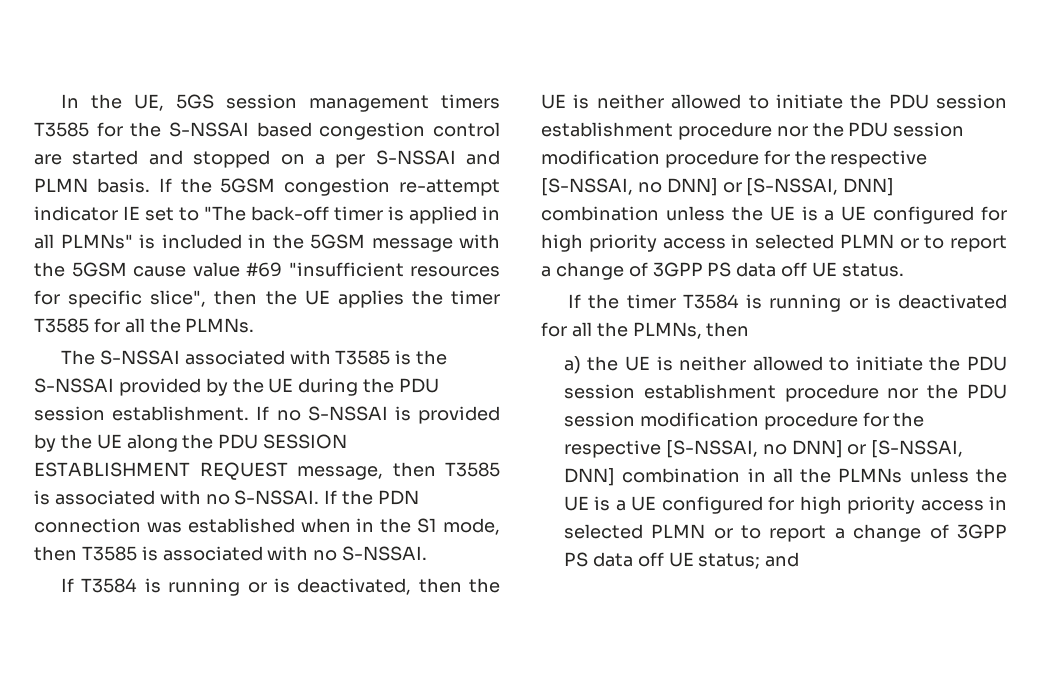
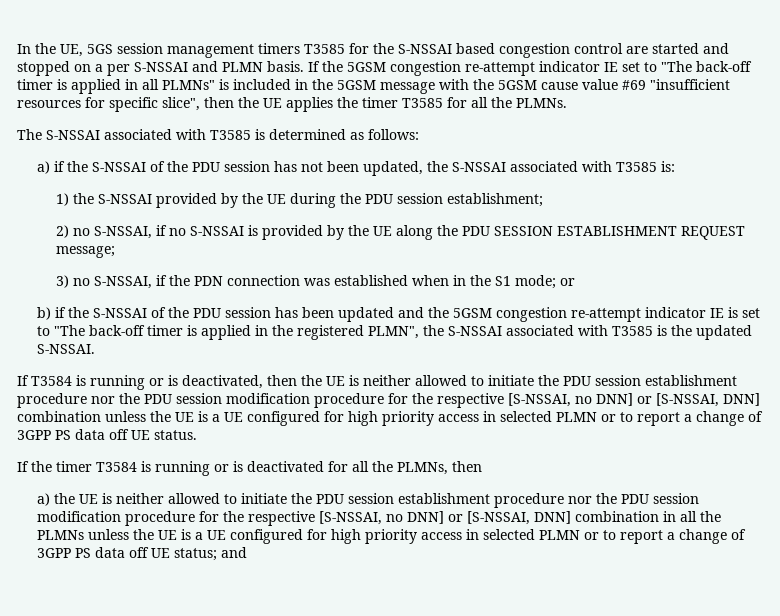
- The S-NSSAI associated with T3585 is the S-NSSAI provided by the UE during the PDU session establishment. If no S-NSSAI is provided by the UE along the PDU SESSION ESTABLISHMENT REQUEST message, then T3585 is associated with no S-NSSAI. If the PDN connection was established when in the S1 mode, then T3585 is associated with no S-NSSAI.
+ The S-NSSAI associated with T3585 is determined as follows:
+ a) if the S-NSSAI of the PDU session has not been updated, the S-NSSAI associated with T3585 is:
+ 1) the S-NSSAI provided by the UE during the PDU session establishment;
+ 2) no S-NSSAI, if no S-NSSAI is provided by the UE along the PDU SESSION ESTABLISHMENT REQUEST message;
+ 3) no S-NSSAI, if the PDN connection was established when in the S1 mode; or
+ b) if the S-NSSAI of the PDU session has been updated and the 5GSM congestion re-attempt indicator IE is set to "The back-off timer is applied in the registered PLMN", the S-NSSAI associated with T3585 is the updated S-NSSAI.

